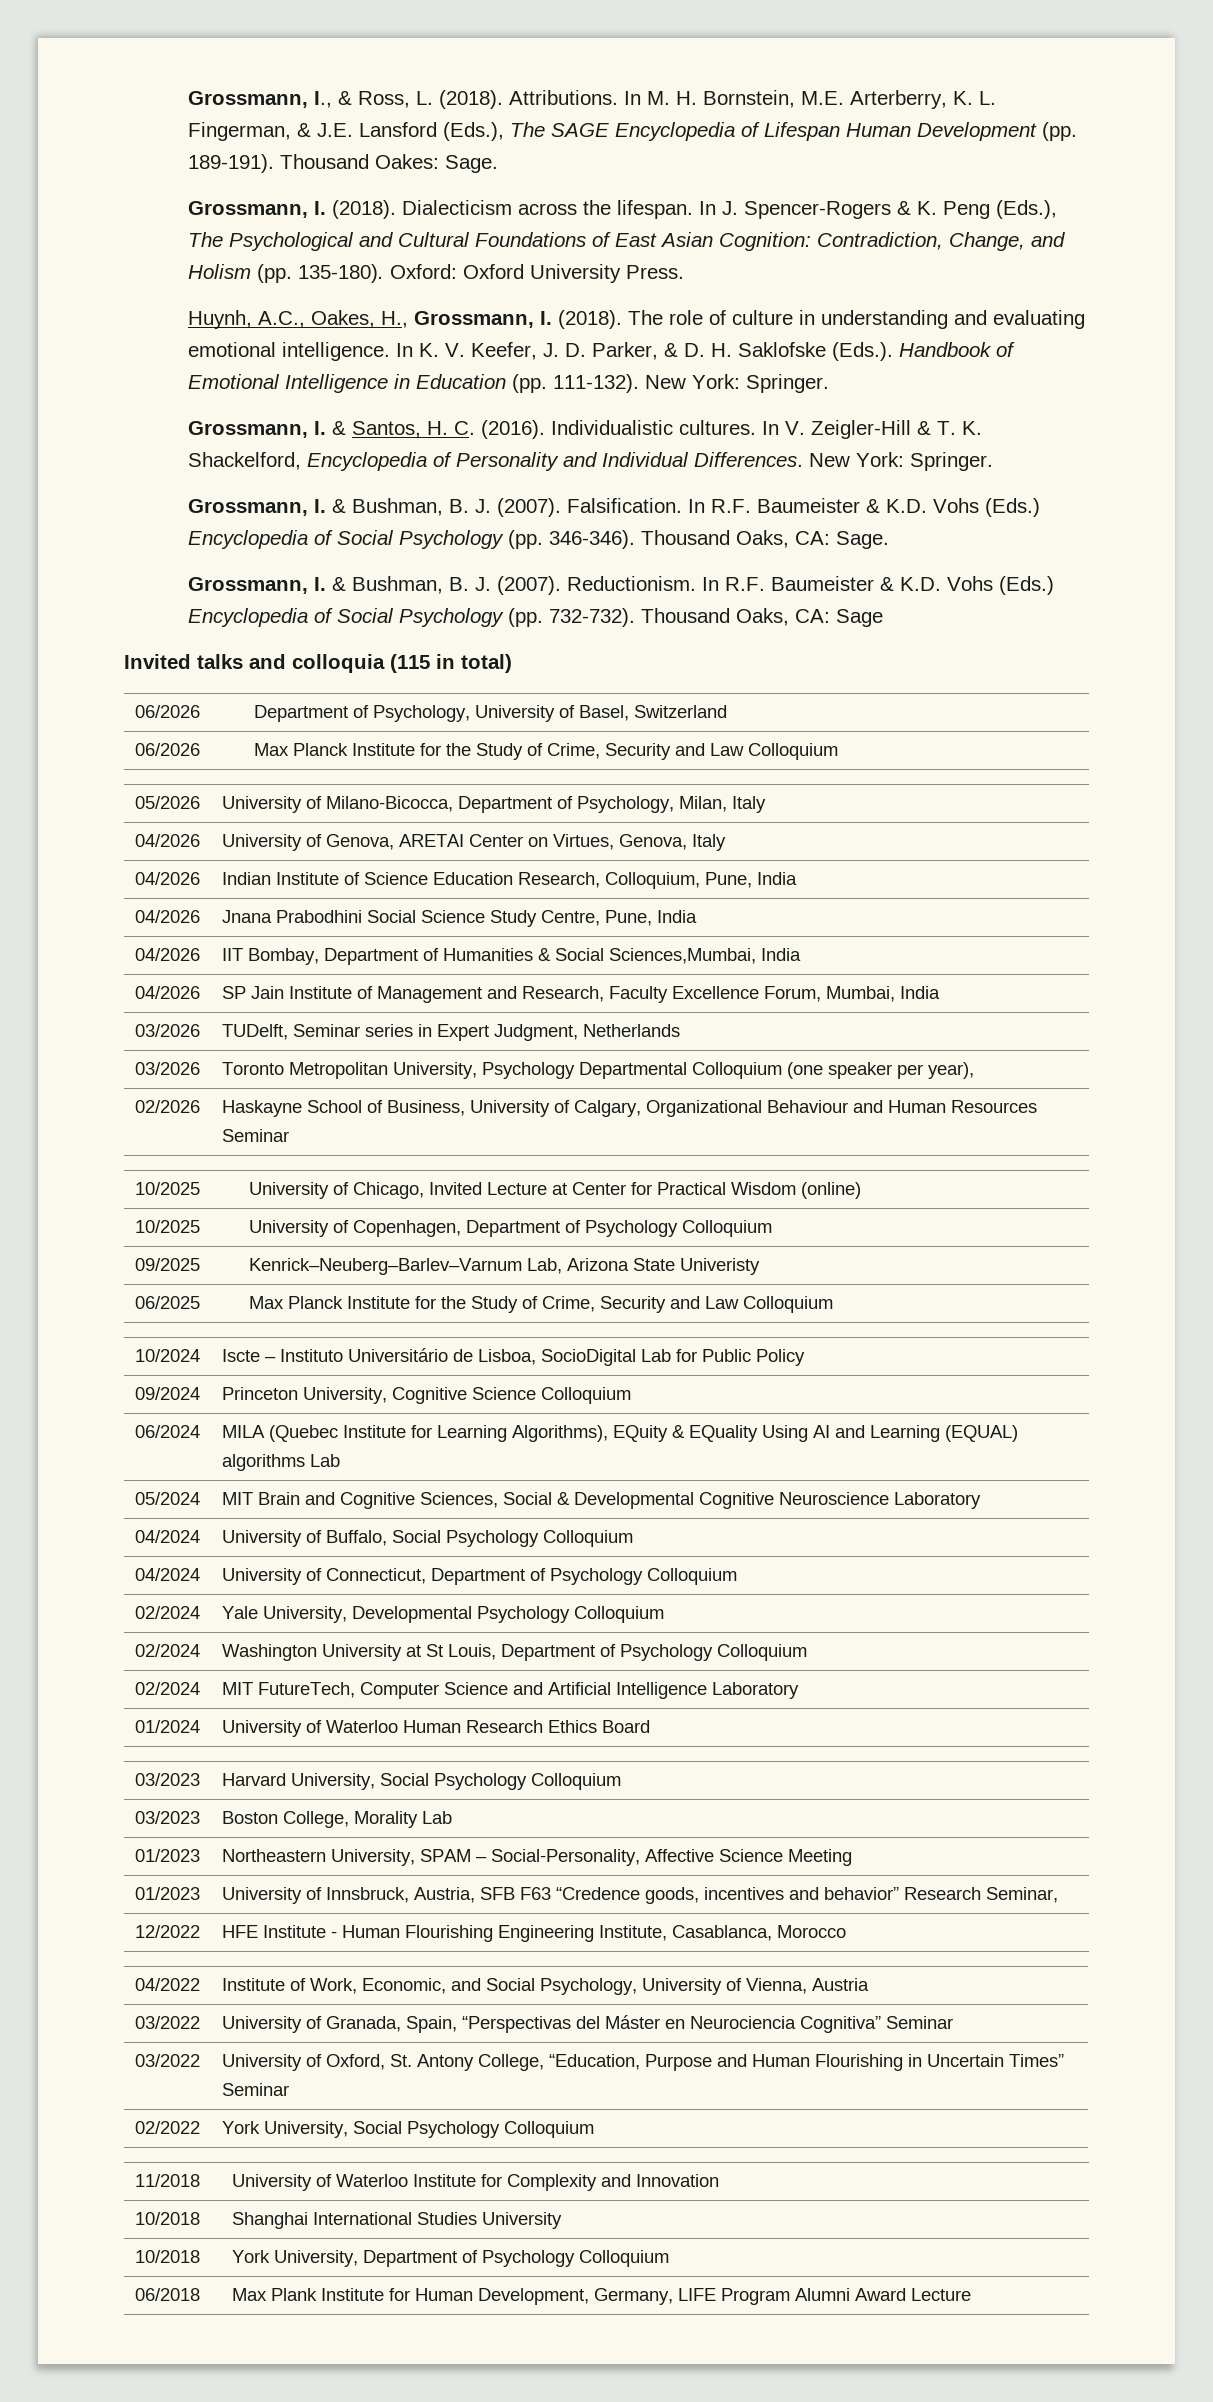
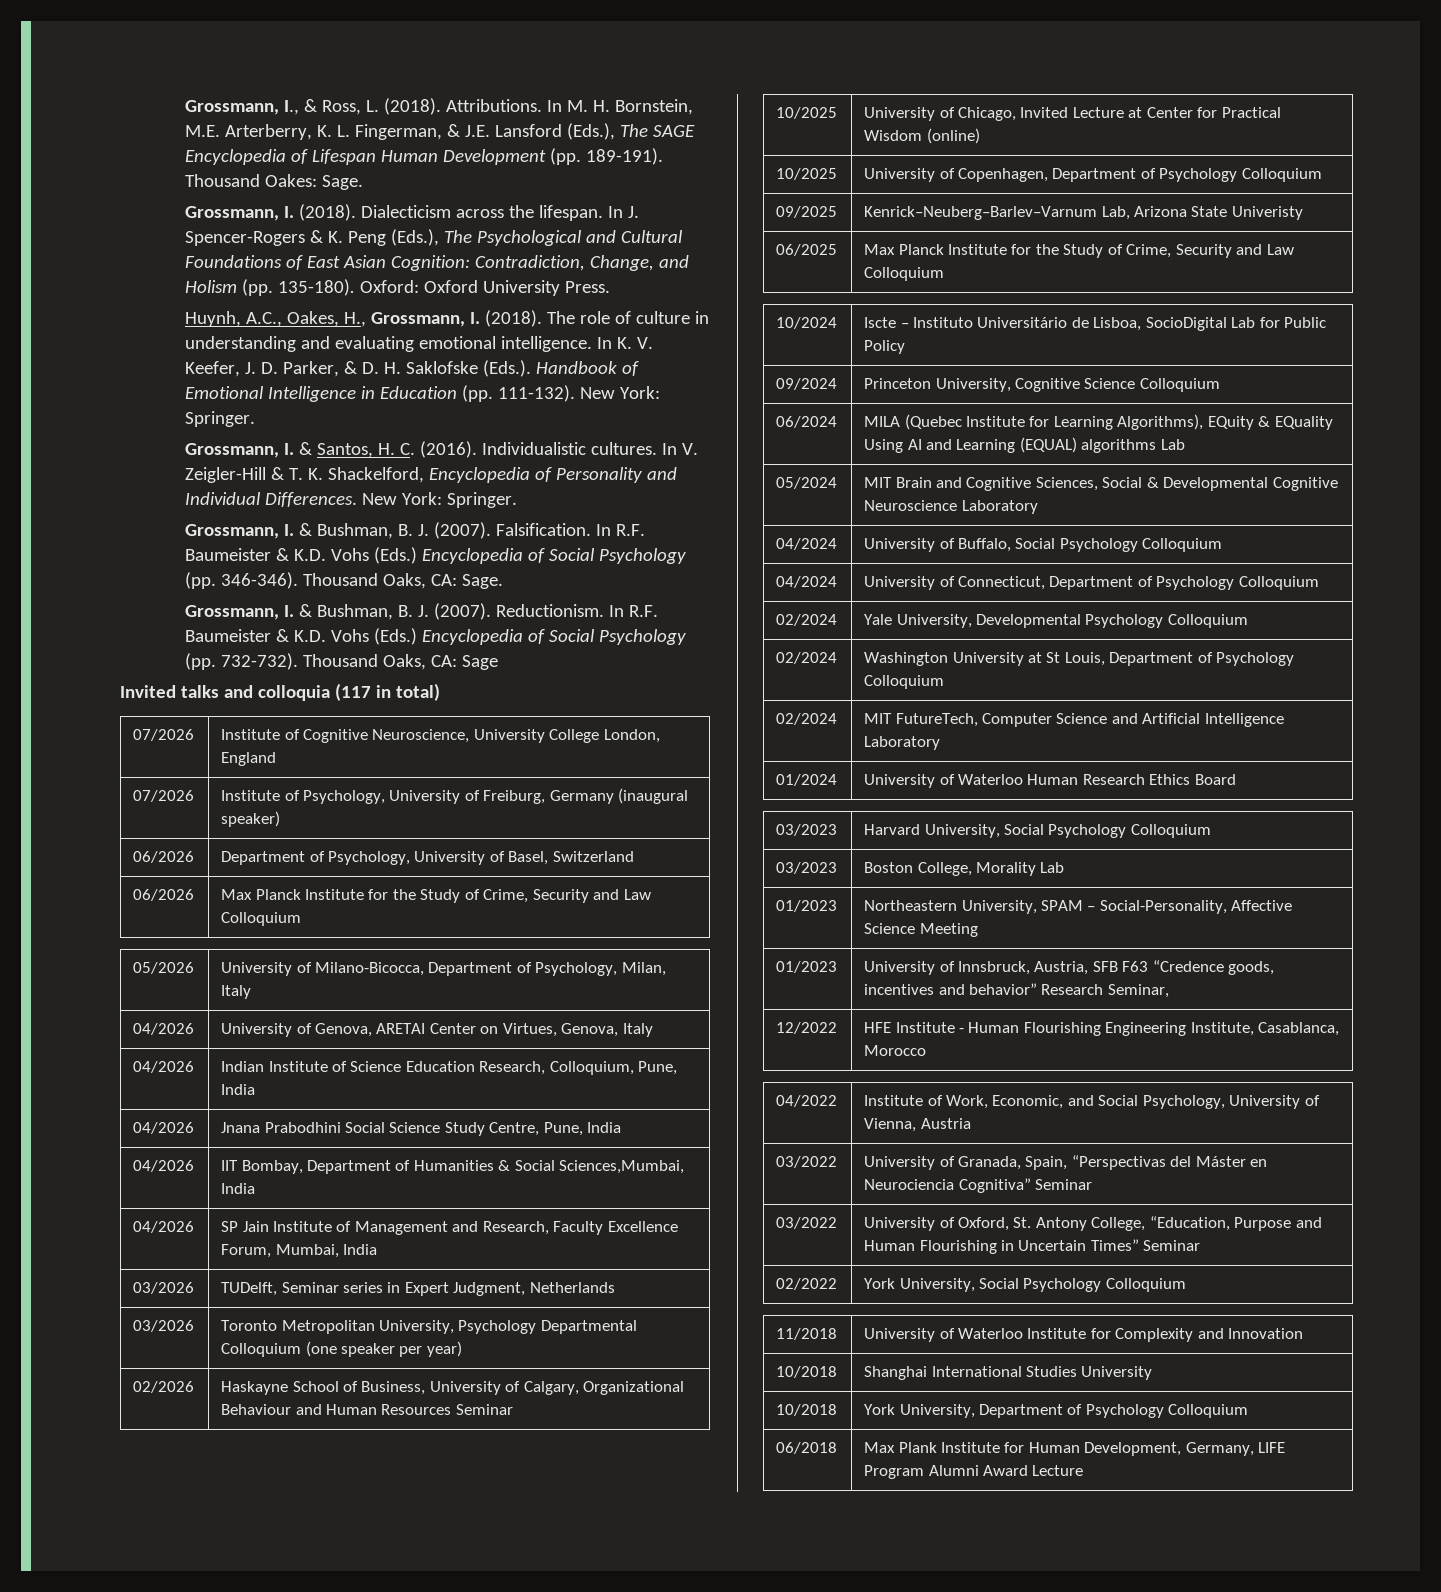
- Invited talks and colloquia (115 in total)
+ Invited talks and colloquia (117 in total)
+ 07/2026 | Institute of Cognitive Neuroscience, University College London, England
+ 07/2026 | Institute of Psychology, University of Freiburg, Germany (inaugural speaker)
- 03/2026 | Toronto Metropolitan University, Psychology Departmental Colloquium (one speaker per year),
+ 03/2026 | Toronto Metropolitan University, Psychology Departmental Colloquium (one speaker per year)

